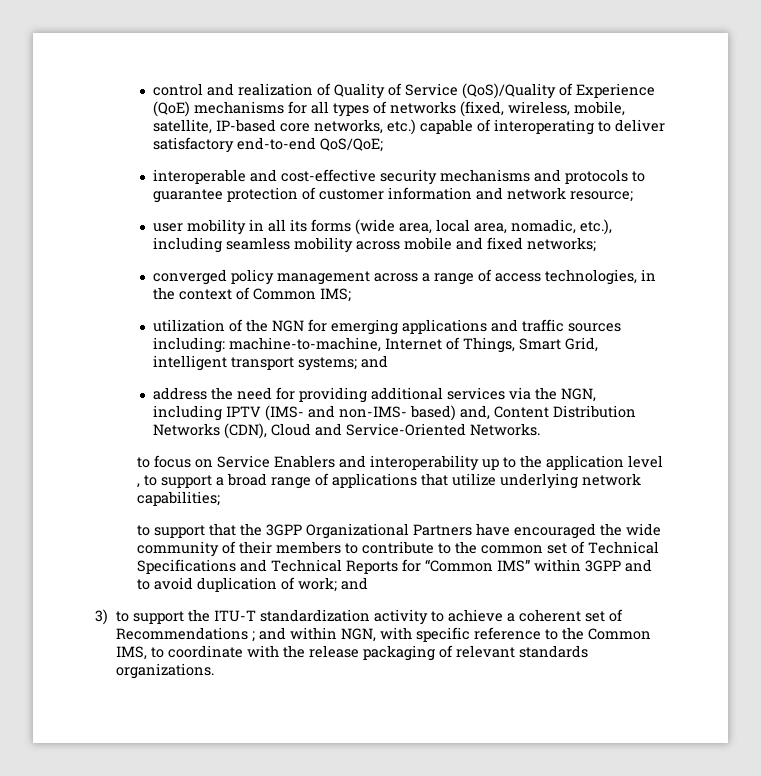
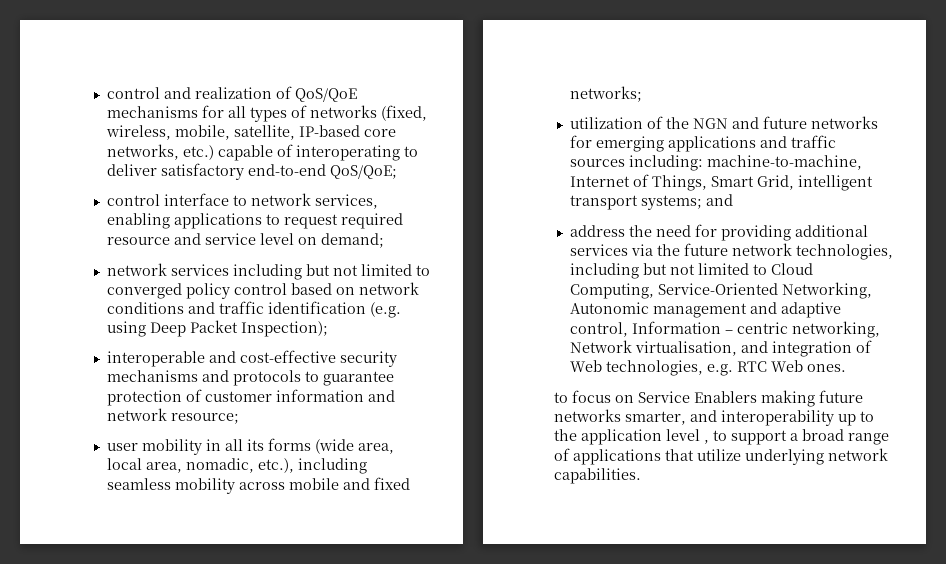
- control and realization of Quality of Service (QoS)/Quality of Experience (QoE) mechanisms for all types of networks (fixed, wireless, mobile, satellite, IP-based core networks, etc.) capable of interoperating to deliver satisfactory end-to-end QoS/QoE;
+ control and realization of QoS/QoE mechanisms for all types of networks (fixed, wireless, mobile, satellite, IP-based core networks, etc.) capable of interoperating to deliver satisfactory end-to-end QoS/QoE;
+ control interface to network services, enabling applications to request required resource and service level on demand;
+ network services including but not limited to converged policy control based on network conditions and traffic identification (e.g. using Deep Packet Inspection);
- converged policy management across a range of access technologies, in the context of Common IMS;
- utilization of the NGN for emerging applications and traffic sources including: machine-to-machine, Internet of Things, Smart Grid, intelligent transport systems; and
+ utilization of the NGN and future networks for emerging applications and traffic sources including: machine-to-machine, Internet of Things, Smart Grid, intelligent transport systems; and
- address the need for providing additional services via the NGN, including IPTV (IMS- and non-IMS- based) and, Content Distribution Networks (CDN), Cloud and Service-Oriented Networks.
+ address the need for providing additional services via the future network technologies, including but not limited to Cloud Computing, Service-Oriented Networking, Autonomic management and adaptive control, Information – centric networking, Network virtualisation, and integration of Web technologies, e.g. RTC Web ones.
- to focus on Service Enablers and interoperability up to the application level , to support a broad range of applications that utilize underlying network capabilities;
- to support that the 3GPP Organizational Partners have encouraged the wide community of their members to contribute to the common set of Technical Specifications and Technical Reports for “Common IMS” within 3GPP and to avoid duplication of work; and
- 3) to support the ITU-T standardization activity to achieve a coherent set of Recommendations ; and within NGN, with specific reference to the Common IMS, to coordinate with the release packaging of relevant standards organizations.
+ to focus on Service Enablers making future networks smarter, and interoperability up to the application level , to support a broad range of applications that utilize underlying network capabilities.

